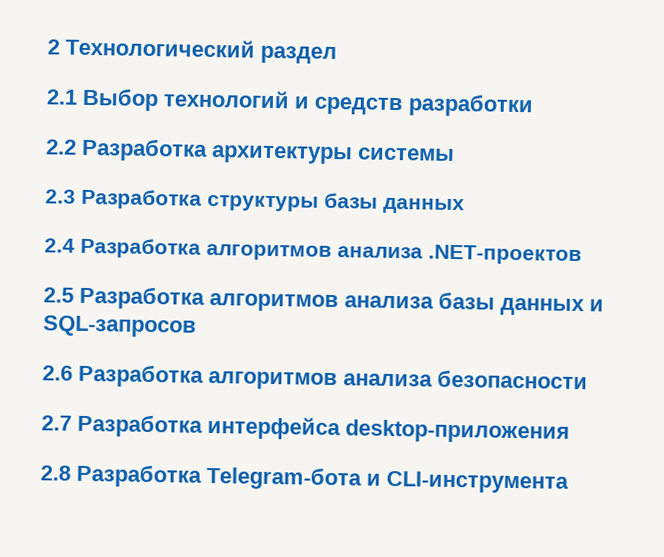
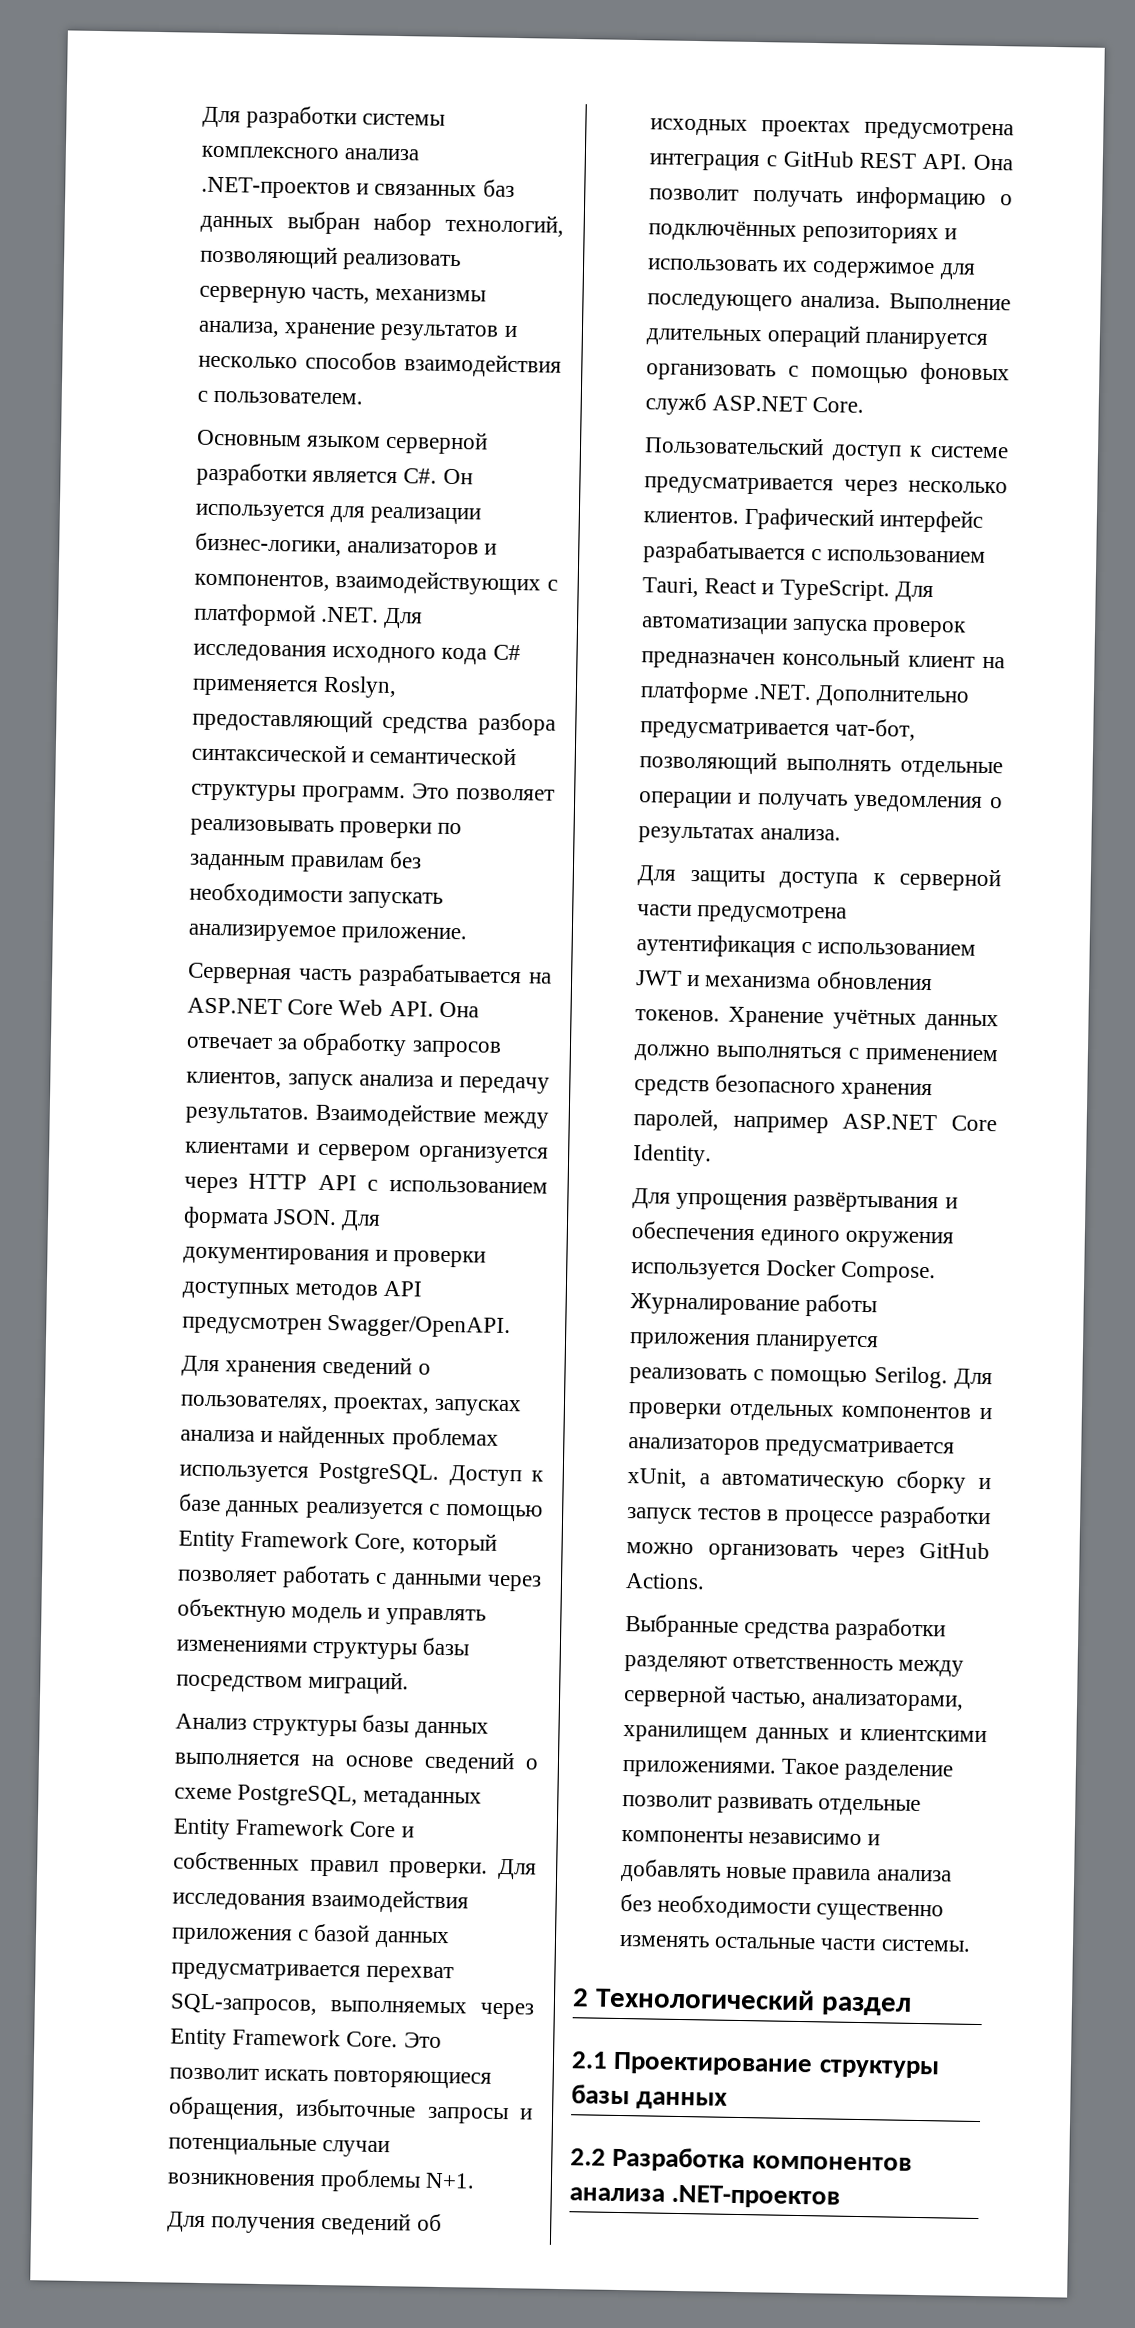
+ Для разработки системы комплексного анализа .NET-проектов и связанных баз данных выбран набор технологий, позволяющий реализовать серверную часть, механизмы анализа, хранение результатов и несколько способов взаимодействия с пользователем.
+ Основным языком серверной разработки является C#. Он используется для реализации бизнес-логики, анализаторов и компонентов, взаимодействующих с платформой .NET. Для исследования исходного кода C# применяется Roslyn, предоставляющий средства разбора синтаксической и семантической структуры программ. Это позволяет реализовывать проверки по заданным правилам без необходимости запускать анализируемое приложение.
+ Серверная часть разрабатывается на ASP.NET Core Web API. Она отвечает за обработку запросов клиентов, запуск анализа и передачу результатов. Взаимодействие между клиентами и сервером организуется через HTTP API с использованием формата JSON. Для документирования и проверки доступных методов API предусмотрен Swagger/OpenAPI.
+ Для хранения сведений о пользователях, проектах, запусках анализа и найденных проблемах используется PostgreSQL. Доступ к базе данных реализуется с помощью Entity Framework Core, который позволяет работать с данными через объектную модель и управлять изменениями структуры базы посредством миграций.
+ Анализ структуры базы данных выполняется на основе сведений о схеме PostgreSQL, метаданных Entity Framework Core и собственных правил проверки. Для исследования взаимодействия приложения с базой данных предусматривается перехват SQL-запросов, выполняемых через Entity Framework Core. Это позволит искать повторяющиеся обращения, избыточные запросы и потенциальные случаи возникновения проблемы N+1.
+ Для получения сведений об исходных проектах предусмотрена интеграция с GitHub REST API. Она позволит получать информацию о подключённых репозиториях и использовать их содержимое для последующего анализа. Выполнение длительных операций планируется организовать с помощью фоновых служб ASP.NET Core.
+ Пользовательский доступ к системе предусматривается через несколько клиентов. Графический интерфейс разрабатывается с использованием Tauri, React и TypeScript. Для автоматизации запуска проверок предназначен консольный клиент на платформе .NET. Дополнительно предусматривается чат-бот, позволяющий выполнять отдельные операции и получать уведомления о результатах анализа.
+ Для защиты доступа к серверной части предусмотрена аутентификация с использованием JWT и механизма обновления токенов. Хранение учётных данных должно выполняться с применением средств безопасного хранения паролей, например ASP.NET Core Identity.
+ Для упрощения развёртывания и обеспечения единого окружения используется Docker Compose. Журналирование работы приложения планируется реализовать с помощью Serilog. Для проверки отдельных компонентов и анализаторов предусматривается xUnit, а автоматическую сборку и запуск тестов в процессе разработки можно организовать через GitHub Actions.
+ Выбранные средства разработки разделяют ответственность между серверной частью, анализаторами, хранилищем данных и клиентскими приложениями. Такое разделение позволит развивать отдельные компоненты независимо и добавлять новые правила анализа без необходимости существенно изменять остальные части системы.
  2 Технологический раздел
- 2.1 Выбор технологий и средств разработки
- 2.2 Разработка архитектуры системы
- 2.3 Разработка структуры базы данных
+ 2.1 Проектирование структуры базы данных
- 2.4 Разработка алгоритмов анализа .NET-проектов
- 2.5 Разработка алгоритмов анализа базы данных и SQL-запросов
- 2.6 Разработка алгоритмов анализа безопасности
- 2.7 Разработка интерфейса desktop-приложения
- 2.8 Разработка Telegram-бота и CLI-инструмента
+ 2.2 Разработка компонентов анализа .NET-проектов

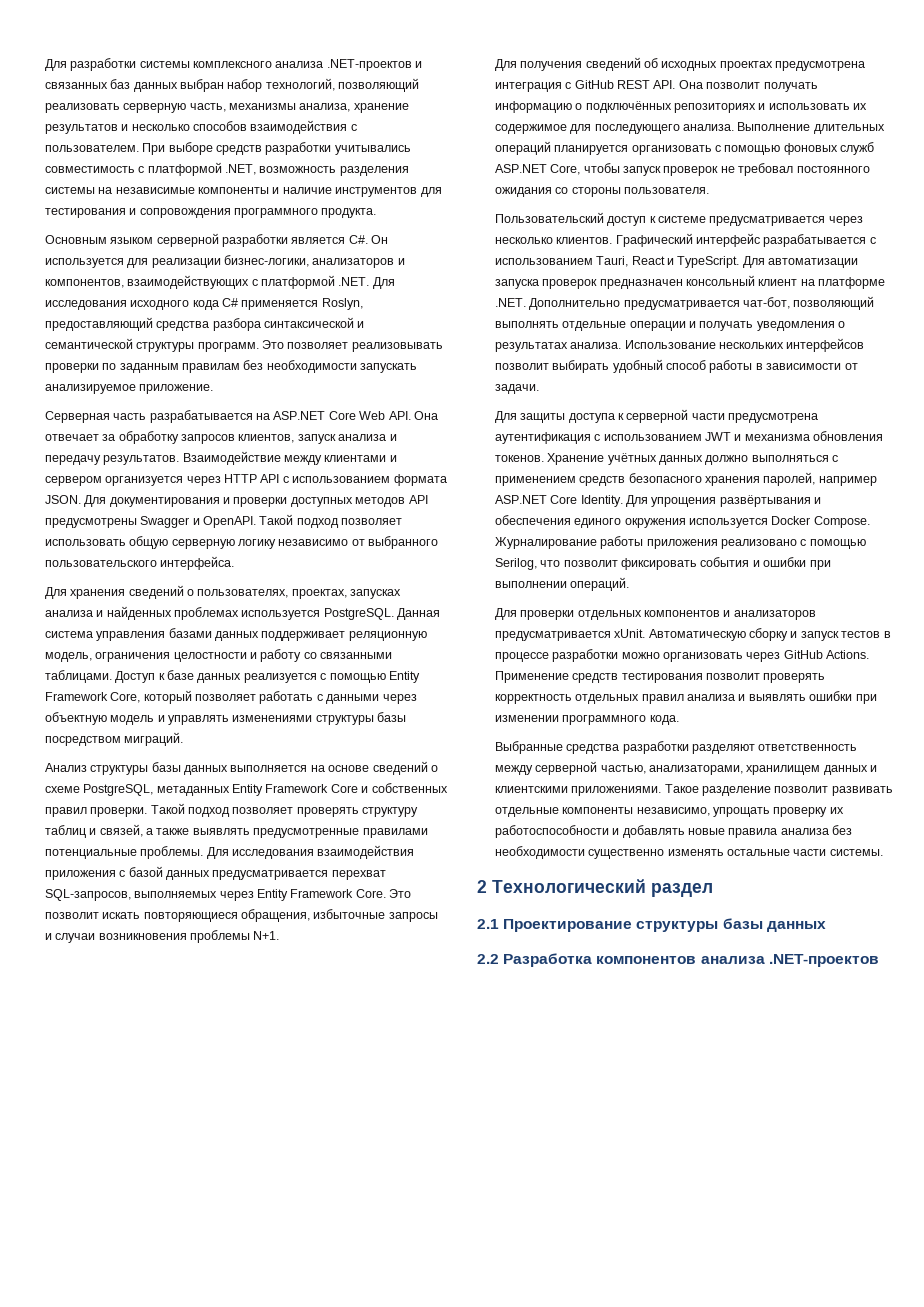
+ При выборе средств разработки учитывались совместимость с платформой .NET, возможность разделения системы на независимые компоненты и наличие инструментов для тестирования и сопровождения программного продукта.
- Для документирования и проверки доступных методов API предусмотрен Swagger/OpenAPI.
+ Для документирования и проверки доступных методов API предусмотрены Swagger и OpenAPI. Такой подход позволяет использовать общую серверную логику независимо от выбранного пользовательского интерфейса.
+ Данная система управления базами данных поддерживает реляционную модель, ограничения целостности и работу со связанными таблицами.
+ Такой подход позволяет проверять структуру таблиц и связей, а также выявлять предусмотренные правилами потенциальные проблемы.
- Это позволит искать повторяющиеся обращения, избыточные запросы и потенциальные случаи возникновения проблемы N+1.
+ Это позволит искать повторяющиеся обращения, избыточные запросы и случаи возникновения проблемы N+1.
- Выполнение длительных операций планируется организовать с помощью фоновых служб ASP.NET Core.
+ Выполнение длительных операций планируется организовать с помощью фоновых служб ASP.NET Core, чтобы запуск проверок не требовал постоянного ожидания со стороны пользователя.
+ Использование нескольких интерфейсов позволит выбирать удобный способ работы в зависимости от задачи.
- Хранение учётных данных должно выполняться с применением средств безопасного хранения паролей, например ASP.NET Core Identity.
- Для упрощения развёртывания и обеспечения единого окружения используется Docker Compose.
+ Хранение учётных данных должно выполняться с применением средств безопасного хранения паролей, например ASP.NET Core Identity. Для упрощения развёртывания и обеспечения единого окружения используется Docker Compose.
- Журналирование работы приложения планируется реализовать с помощью Serilog. Для проверки отдельных компонентов и анализаторов предусматривается xUnit, а автоматическую сборку и запуск тестов в процессе разработки можно организовать через GitHub Actions.
+ Журналирование работы приложения реализовано с помощью Serilog, что позволит фиксировать события и ошибки при выполнении операций.
+ Для проверки отдельных компонентов и анализаторов предусматривается xUnit. Автоматическую сборку и запуск тестов в процессе разработки можно организовать через GitHub Actions. Применение средств тестирования позволит проверять корректность отдельных правил анализа и выявлять ошибки при изменении программного кода.
- Такое разделение позволит развивать отдельные компоненты независимо и добавлять новые правила анализа без необходимости существенно изменять остальные части системы.
+ Такое разделение позволит развивать отдельные компоненты независимо, упрощать проверку их работоспособности и добавлять новые правила анализа без необходимости существенно изменять остальные части системы.

